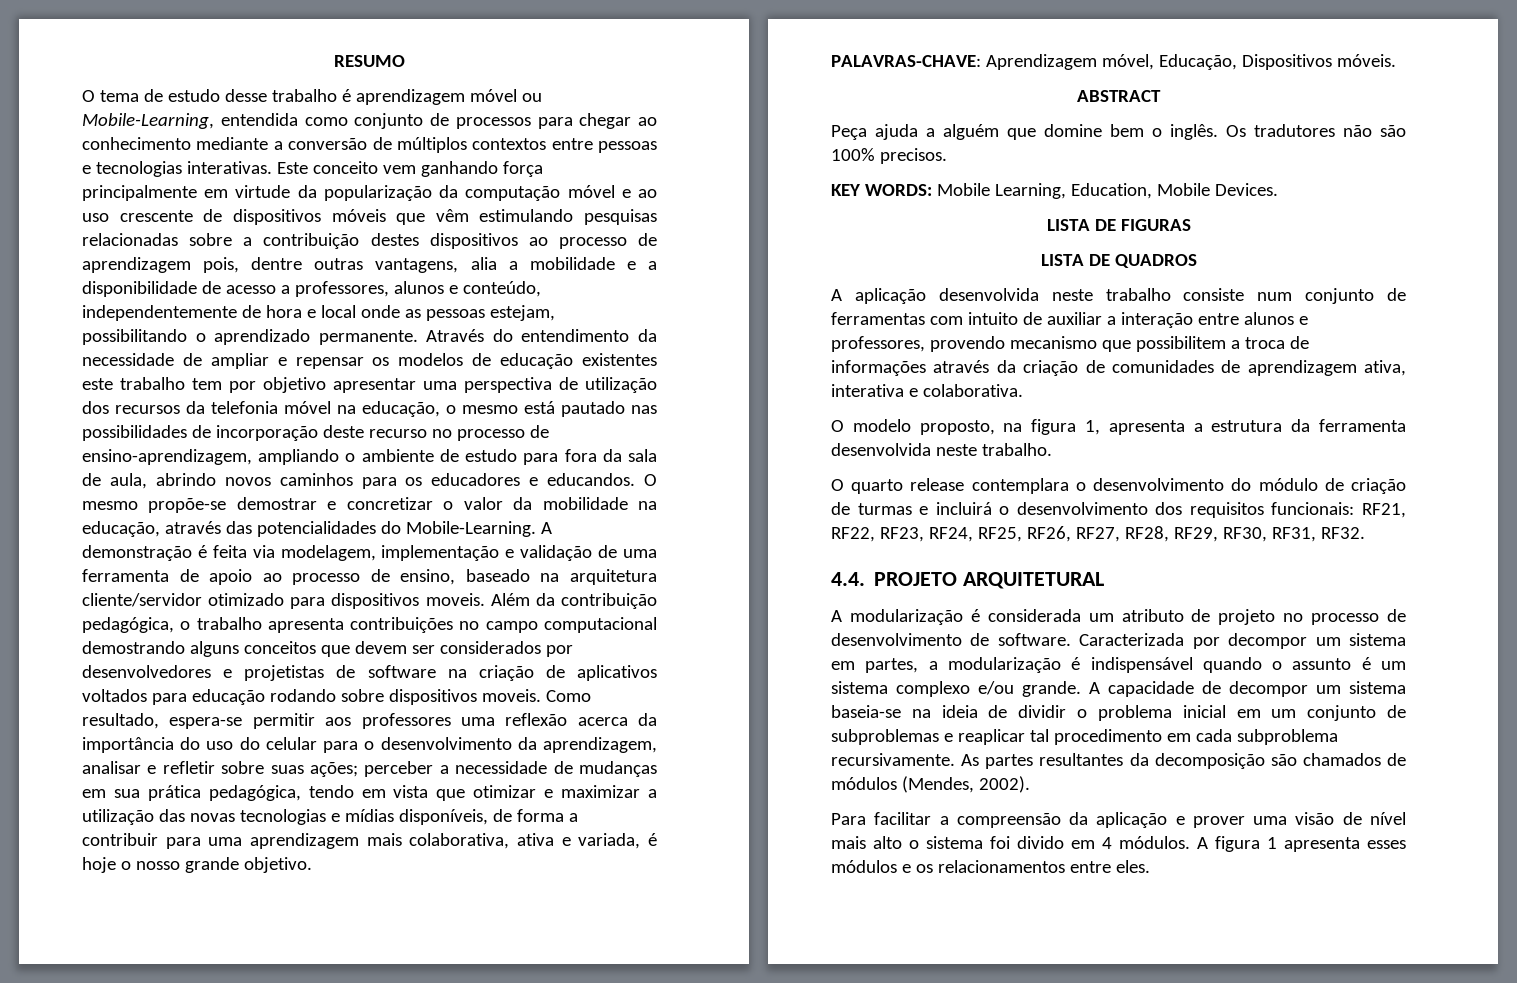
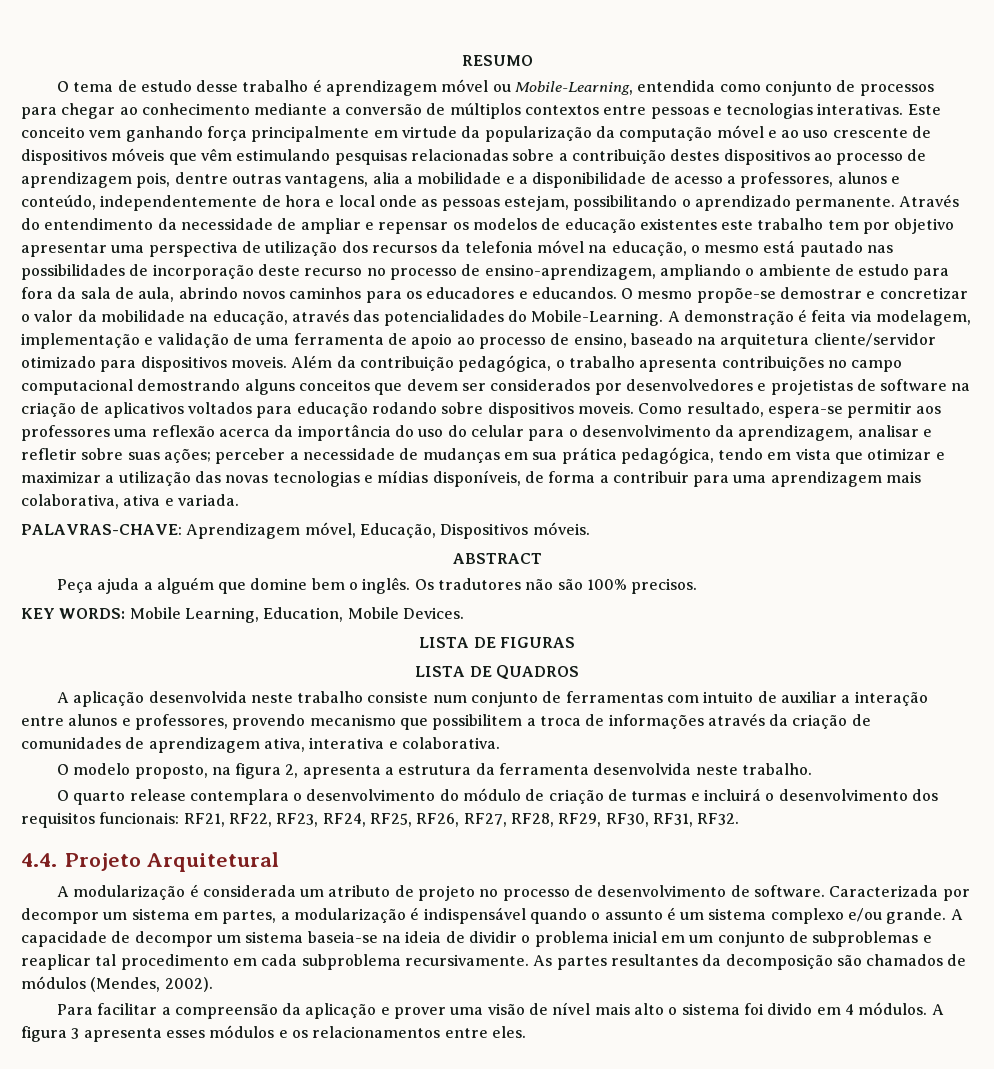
- perceber a necessidade de mudanças em sua prática pedagógica, tendo em vista que otimizar e maximizar a utilização das novas tecnologias e mídias disponíveis, de forma a contribuir para uma aprendizagem mais colaborativa, ativa e variada, é hoje o nosso grande objetivo.
+ perceber a necessidade de mudanças em sua prática pedagógica, tendo em vista que otimizar e maximizar a utilização das novas tecnologias e mídias disponíveis, de forma a contribuir para uma aprendizagem mais colaborativa, ativa e variada.
- O modelo proposto, na figura 1, apresenta a estrutura da ferramenta desenvolvida neste trabalho.
+ O modelo proposto, na figura 2, apresenta a estrutura da ferramenta desenvolvida neste trabalho.
- 4.4. PROJETO ARQUITETURAL
+ 4.4. Projeto Arquitetural
- A figura 1 apresenta esses módulos e os relacionamentos entre eles.
+ A figura 3 apresenta esses módulos e os relacionamentos entre eles.

